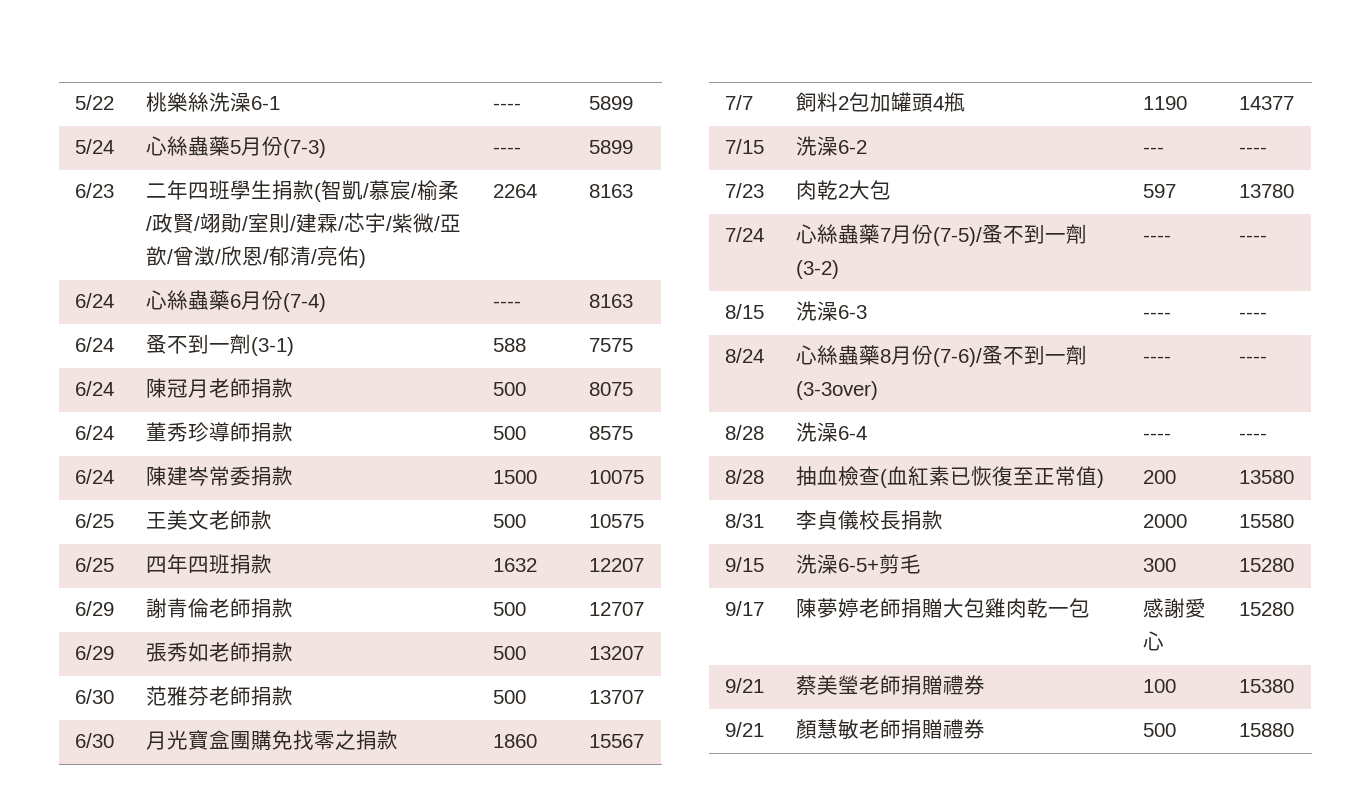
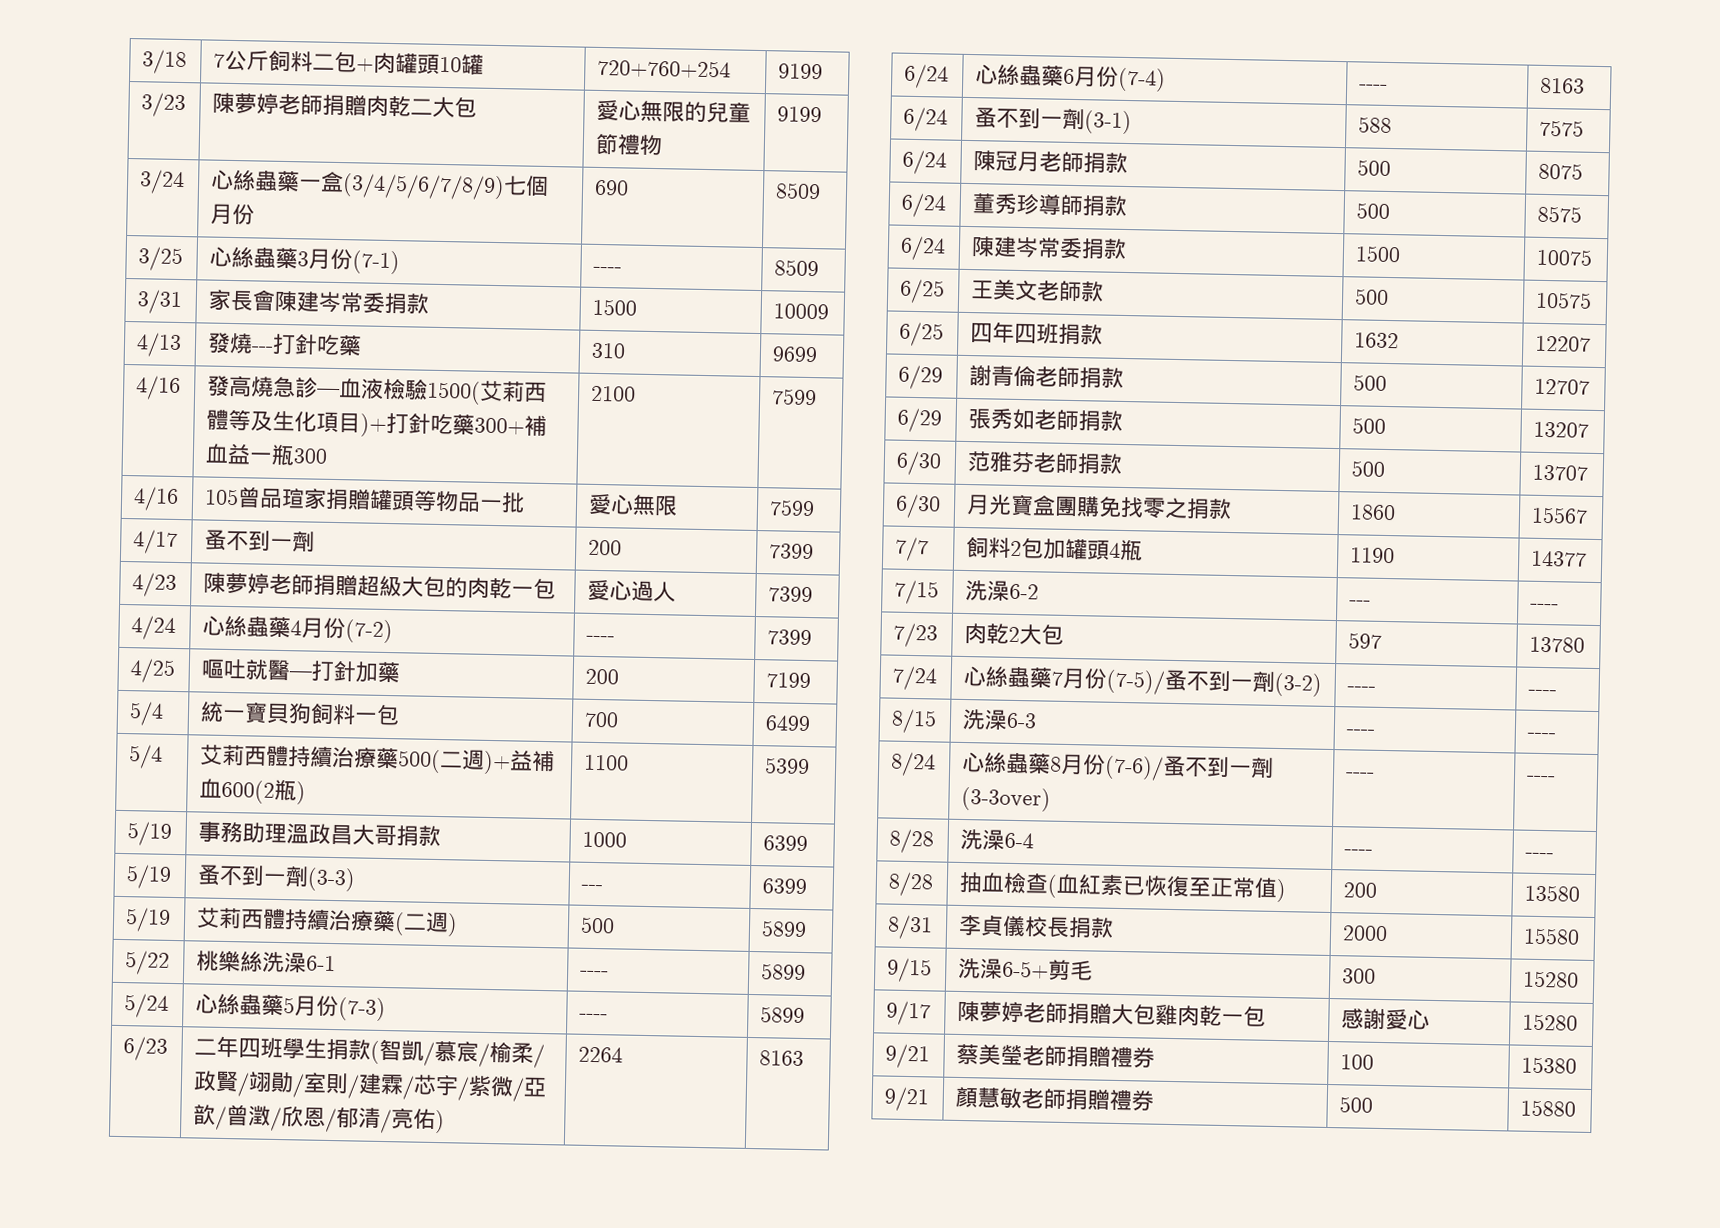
+ 3/18 | 7公斤飼料二包+肉罐頭10罐 | 720+760+254 | 9199
+ 3/23 | 陳夢婷老師捐贈肉乾二大包 | 愛心無限的兒童節禮物 | 9199
+ 3/24 | 心絲蟲藥一盒(3/4/5/6/7/8/9)七個月份 | 690 | 8509
+ 3/25 | 心絲蟲藥3月份(7-1) | ---- | 8509
+ 3/31 | 家長會陳建岑常委捐款 | 1500 | 10009
+ 4/13 | 發燒---打針吃藥 | 310 | 9699
+ 4/16 | 發高燒急診—血液檢驗1500(艾莉西體等及生化項目)+打針吃藥300+補血益一瓶300 | 2100 | 7599
+ 4/16 | 105曾品瑄家捐贈罐頭等物品一批 | 愛心無限 | 7599
+ 4/17 | 蚤不到一劑 | 200 | 7399
+ 4/23 | 陳夢婷老師捐贈超級大包的肉乾一包 | 愛心過人 | 7399
+ 4/24 | 心絲蟲藥4月份(7-2) | ---- | 7399
+ 4/25 | 嘔吐就醫—打針加藥 | 200 | 7199
+ 5/4 | 統一寶貝狗飼料一包 | 700 | 6499
+ 5/4 | 艾莉西體持續治療藥500(二週)+益補血600(2瓶) | 1100 | 5399
+ 5/19 | 事務助理溫政昌大哥捐款 | 1000 | 6399
+ 5/19 | 蚤不到一劑(3-3) | --- | 6399
+ 5/19 | 艾莉西體持續治療藥(二週) | 500 | 5899

